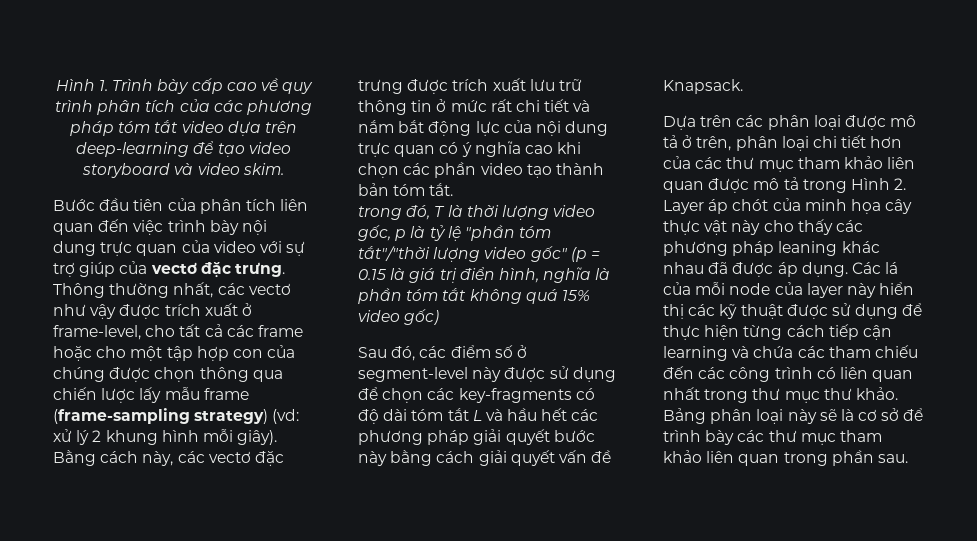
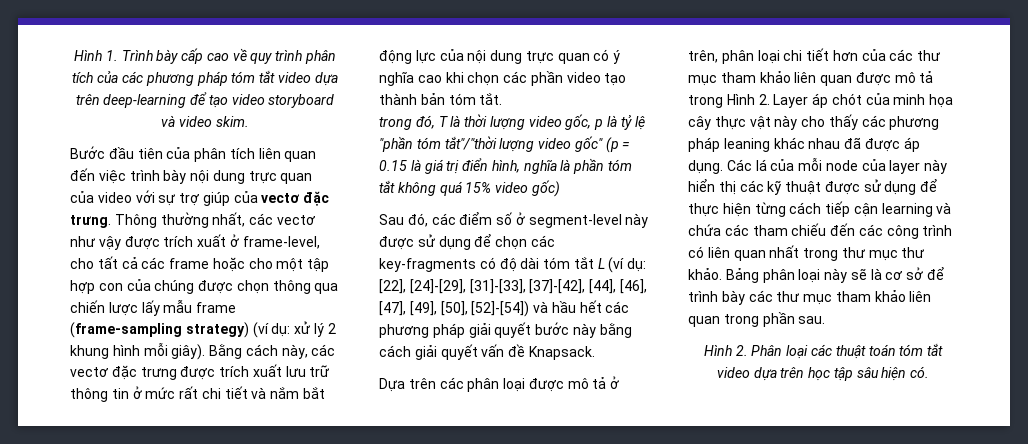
- Thông thường nhất, các vectơ như vậy được trích xuất ở frame-level, cho tất cả các frame hoặc cho một tập hợp con của chúng được chọn thông qua chiến lược lấy mẫu frame (frame-sampling strategy) (vd: xử lý 2 khung hình mỗi giây).
+ Thông thường nhất, các vectơ như vậy được trích xuất ở frame-level, cho tất cả các frame hoặc cho một tập hợp con của chúng được chọn thông qua chiến lược lấy mẫu frame (frame-sampling strategy) (ví dụ: xử lý 2 khung hình mỗi giây).
- Sau đó, các điểm số ở segment-level này được sử dụng để chọn các key-fragments có độ dài tóm tắt L và hầu hết các phương pháp giải quyết bước này bằng cách giải quyết vấn đề Knapsack.
+ Sau đó, các điểm số ở segment-level này được sử dụng để chọn các key-fragments có độ dài tóm tắt L (ví dụ: [22], [24]-[29], [31]-[33], [37]-[42], [44], [46], [47], [49], [50], [52]-[54]) và hầu hết các phương pháp giải quyết bước này bằng cách giải quyết vấn đề Knapsack.
+ Hình 2. Phân loại các thuật toán tóm tắt video dựa trên học tập sâu hiện có.

